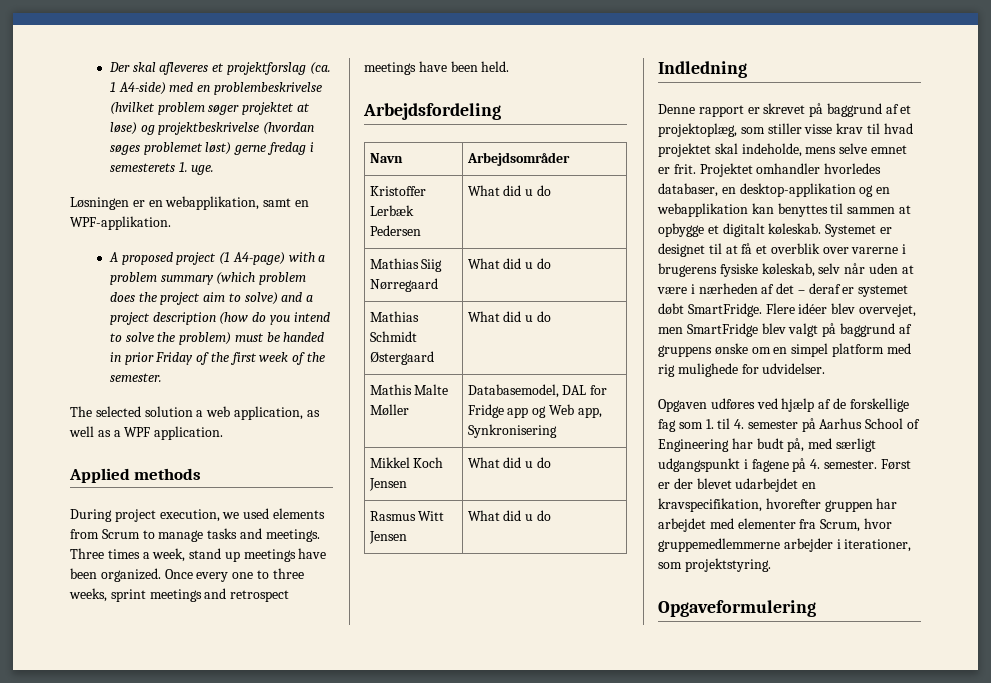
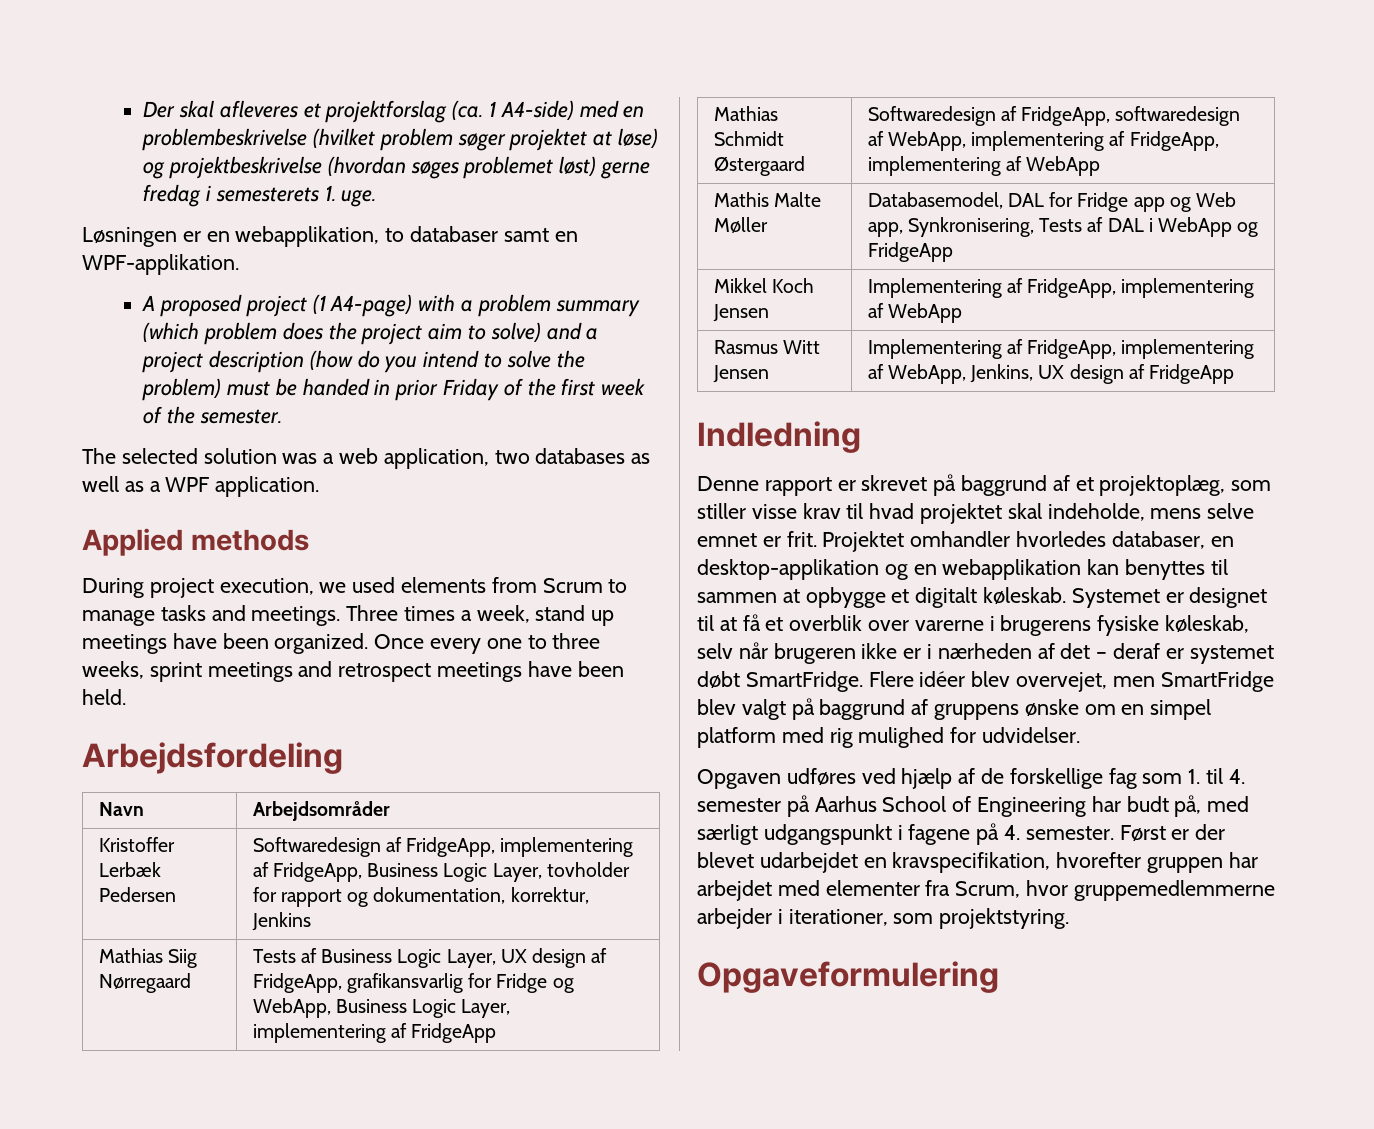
- Løsningen er en webapplikation, samt en WPF-applikation.
+ Løsningen er en webapplikation, to databaser samt en WPF-applikation.
- The selected solution a web application, as well as a WPF application.
+ The selected solution was a web application, two databases as well as a WPF application.
- Kristoffer Lerbæk Pedersen | What did u do
- Mathias Siig Nørregaard | What did u do
- Mathias Schmidt Østergaard | What did u do
+ Kristoffer Lerbæk Pedersen | Softwaredesign af FridgeApp, implementering af FridgeApp, Business Logic Layer, tovholder for rapport og dokumentation, korrektur, Jenkins
+ Mathias Siig Nørregaard | Tests af Business Logic Layer, UX design af FridgeApp, grafikansvarlig for Fridge og WebApp, Business Logic Layer, implementering af FridgeApp
+ Mathias Schmidt Østergaard | Softwaredesign af FridgeApp, softwaredesign af WebApp, implementering af FridgeApp, implementering af WebApp
- Mathis Malte Møller | Databasemodel, DAL for Fridge app og Web app, Synkronisering
- Mikkel Koch Jensen | What did u do
- Rasmus Witt Jensen | What did u do
+ Mathis Malte Møller | Databasemodel, DAL for Fridge app og Web app, Synkronisering, Tests af DAL i WebApp og FridgeApp
+ Mikkel Koch Jensen | Implementering af FridgeApp, implementering af WebApp
+ Rasmus Witt Jensen | Implementering af FridgeApp, implementering af WebApp, Jenkins, UX design af FridgeApp
- Systemet er designet til at få et overblik over varerne i brugerens fysiske køleskab, selv når uden at være i nærheden af det – deraf er systemet døbt SmartFridge.
+ Systemet er designet til at få et overblik over varerne i brugerens fysiske køleskab, selv når brugeren ikke er i nærheden af det – deraf er systemet døbt SmartFridge.
- Flere idéer blev overvejet, men SmartFridge blev valgt på baggrund af gruppens ønske om en simpel platform med rig mulighede for udvidelser.
+ Flere idéer blev overvejet, men SmartFridge blev valgt på baggrund af gruppens ønske om en simpel platform med rig mulighed for udvidelser.

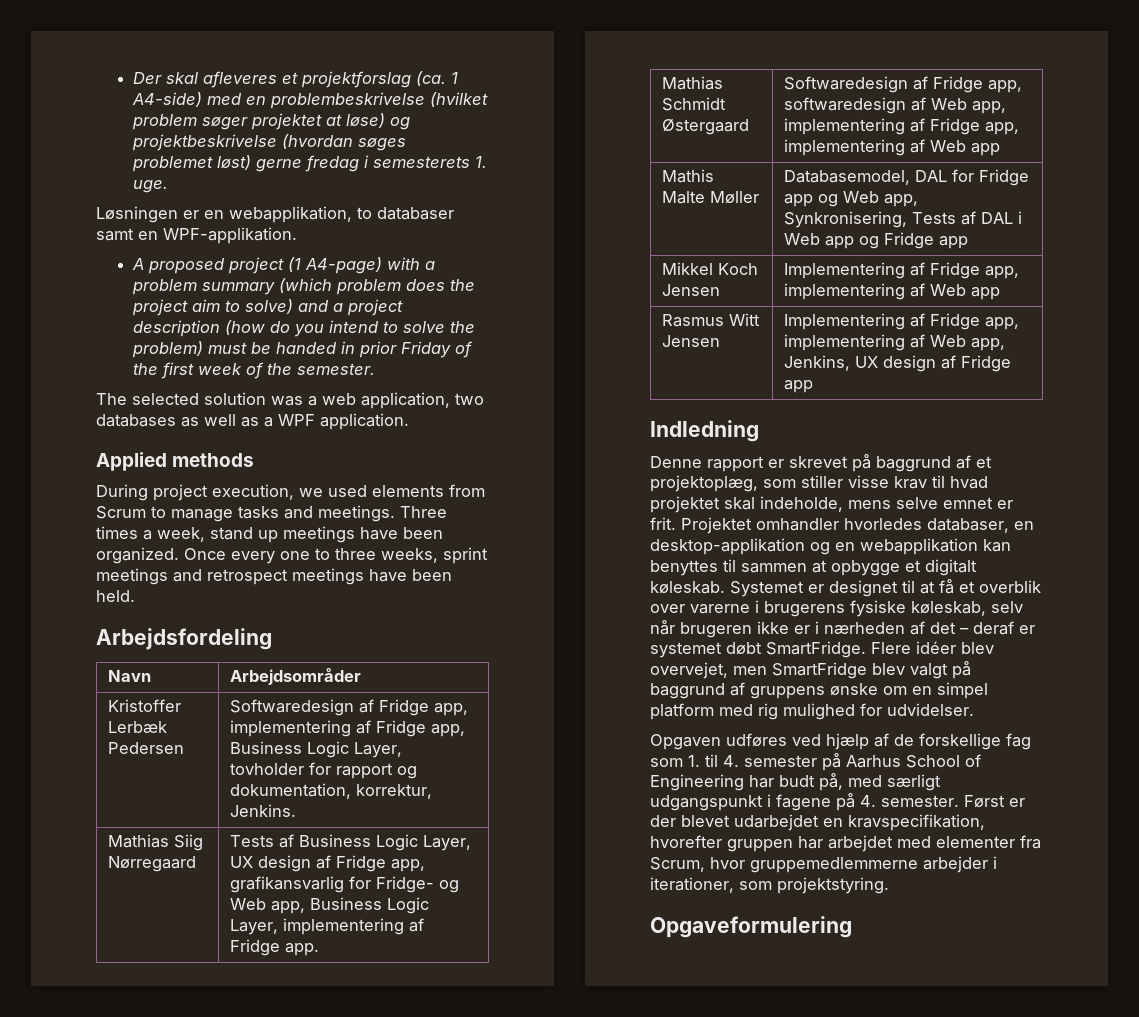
- Kristoffer Lerbæk Pedersen | Softwaredesign af FridgeApp, implementering af FridgeApp, Business Logic Layer, tovholder for rapport og dokumentation, korrektur, Jenkins
+ Kristoffer Lerbæk Pedersen | Softwaredesign af Fridge app, implementering af Fridge app, Business Logic Layer, tovholder for rapport og dokumentation, korrektur, Jenkins.
- Mathias Siig Nørregaard | Tests af Business Logic Layer, UX design af FridgeApp, grafikansvarlig for Fridge og WebApp, Business Logic Layer, implementering af FridgeApp
+ Mathias Siig Nørregaard | Tests af Business Logic Layer, UX design af Fridge app, grafikansvarlig for Fridge- og Web app, Business Logic Layer, implementering af Fridge app.
- Mathias Schmidt Østergaard | Softwaredesign af FridgeApp, softwaredesign af WebApp, implementering af FridgeApp, implementering af WebApp
+ Mathias Schmidt Østergaard | Softwaredesign af Fridge app, softwaredesign af Web app, implementering af Fridge app, implementering af Web app
- Mathis Malte Møller | Databasemodel, DAL for Fridge app og Web app, Synkronisering, Tests af DAL i WebApp og FridgeApp
+ Mathis Malte Møller | Databasemodel, DAL for Fridge app og Web app, Synkronisering, Tests af DAL i Web app og Fridge app
- Mikkel Koch Jensen | Implementering af FridgeApp, implementering af WebApp
+ Mikkel Koch Jensen | Implementering af Fridge app, implementering af Web app
- Rasmus Witt Jensen | Implementering af FridgeApp, implementering af WebApp, Jenkins, UX design af FridgeApp
+ Rasmus Witt Jensen | Implementering af Fridge app, implementering af Web app, Jenkins, UX design af Fridge app

